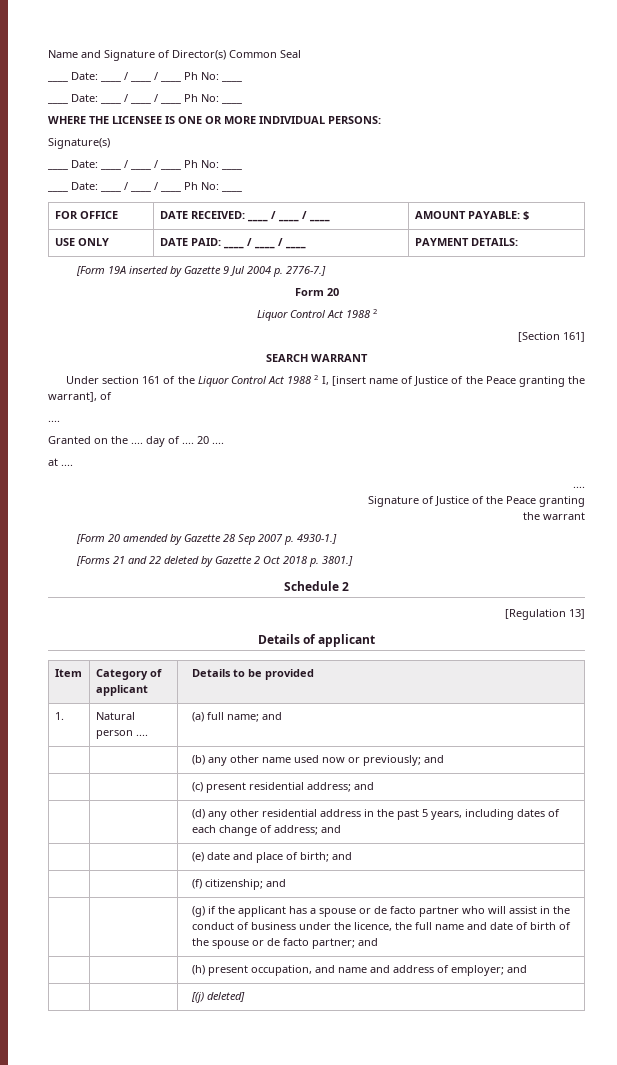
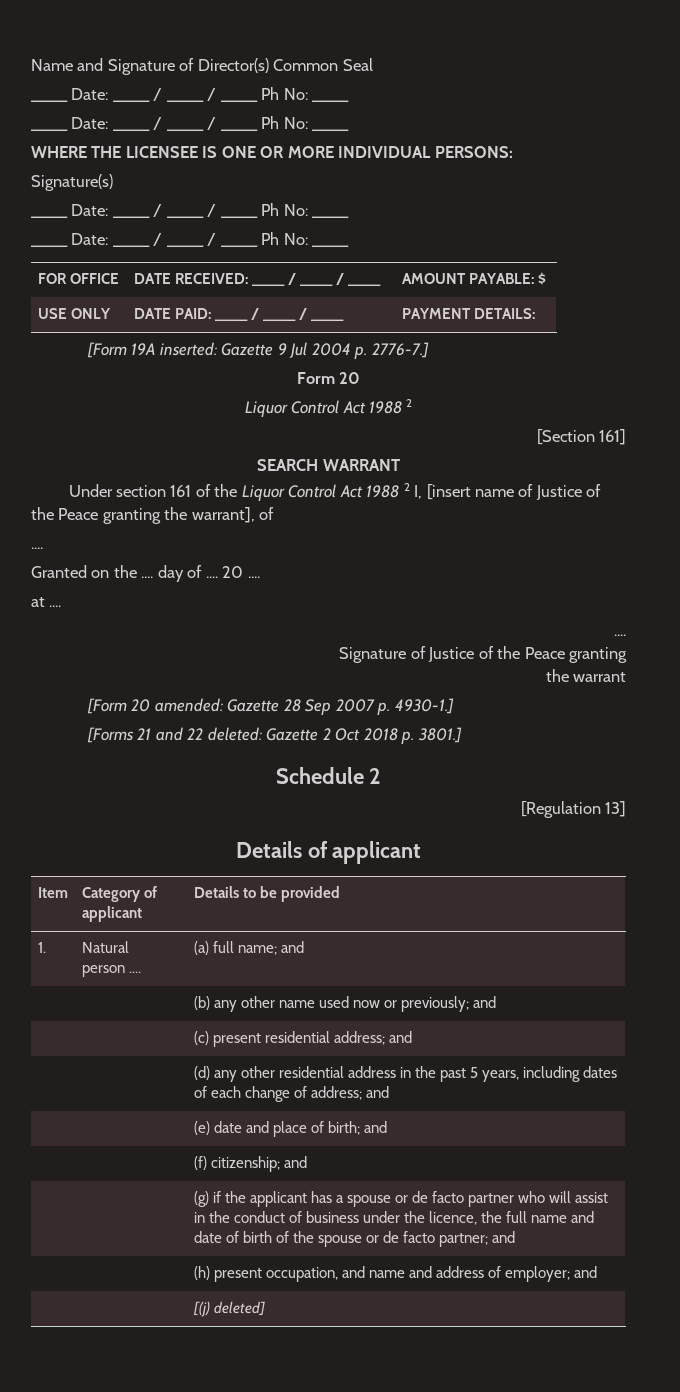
- [Form 19A inserted by Gazette 9 Jul 2004 p. 2776-7.]
+ [Form 19A inserted: Gazette 9 Jul 2004 p. 2776-7.]
- [Form 20 amended by Gazette 28 Sep 2007 p. 4930-1.]
+ [Form 20 amended: Gazette 28 Sep 2007 p. 4930-1.]
- [Forms 21 and 22 deleted by Gazette 2 Oct 2018 p. 3801.]
+ [Forms 21 and 22 deleted: Gazette 2 Oct 2018 p. 3801.]

